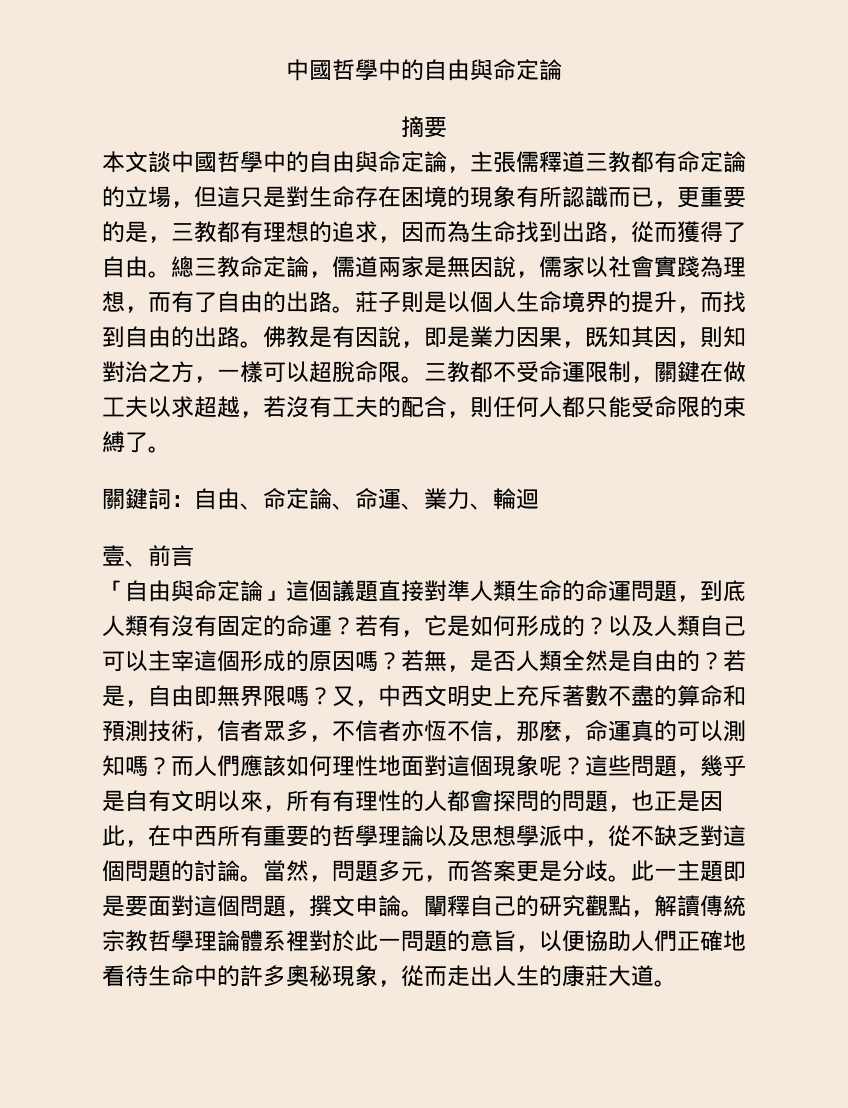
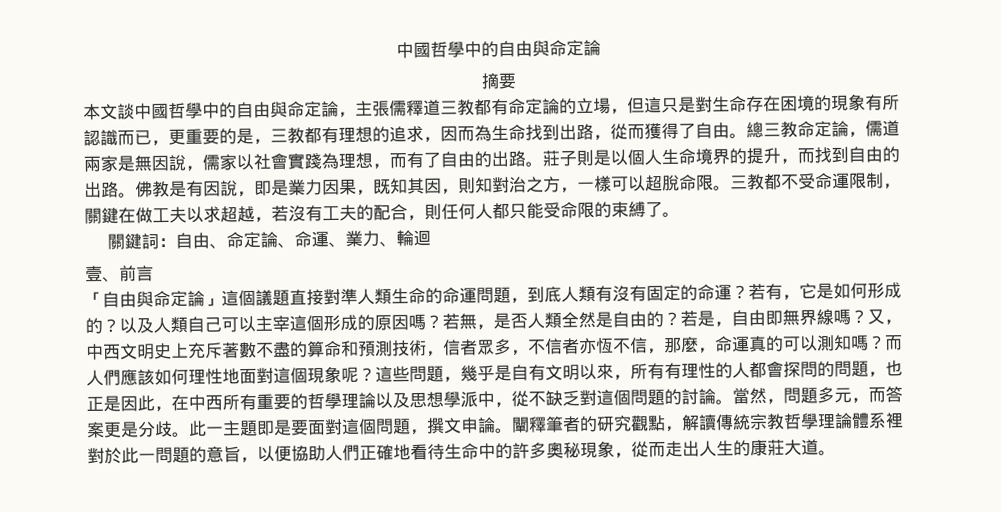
- 若是，自由即無界限嗎？
+ 若是，自由即無界線嗎？
- 闡釋自己的研究觀點，解讀傳統宗教哲學理論體系裡對於此一問題的意旨，以便協助人們正確地看待生命中的許多奧秘現象，從而走出人生的康莊大道。
+ 闡釋筆者的研究觀點，解讀傳統宗教哲學理論體系裡對於此一問題的意旨，以便協助人們正確地看待生命中的許多奧秘現象，從而走出人生的康莊大道。

